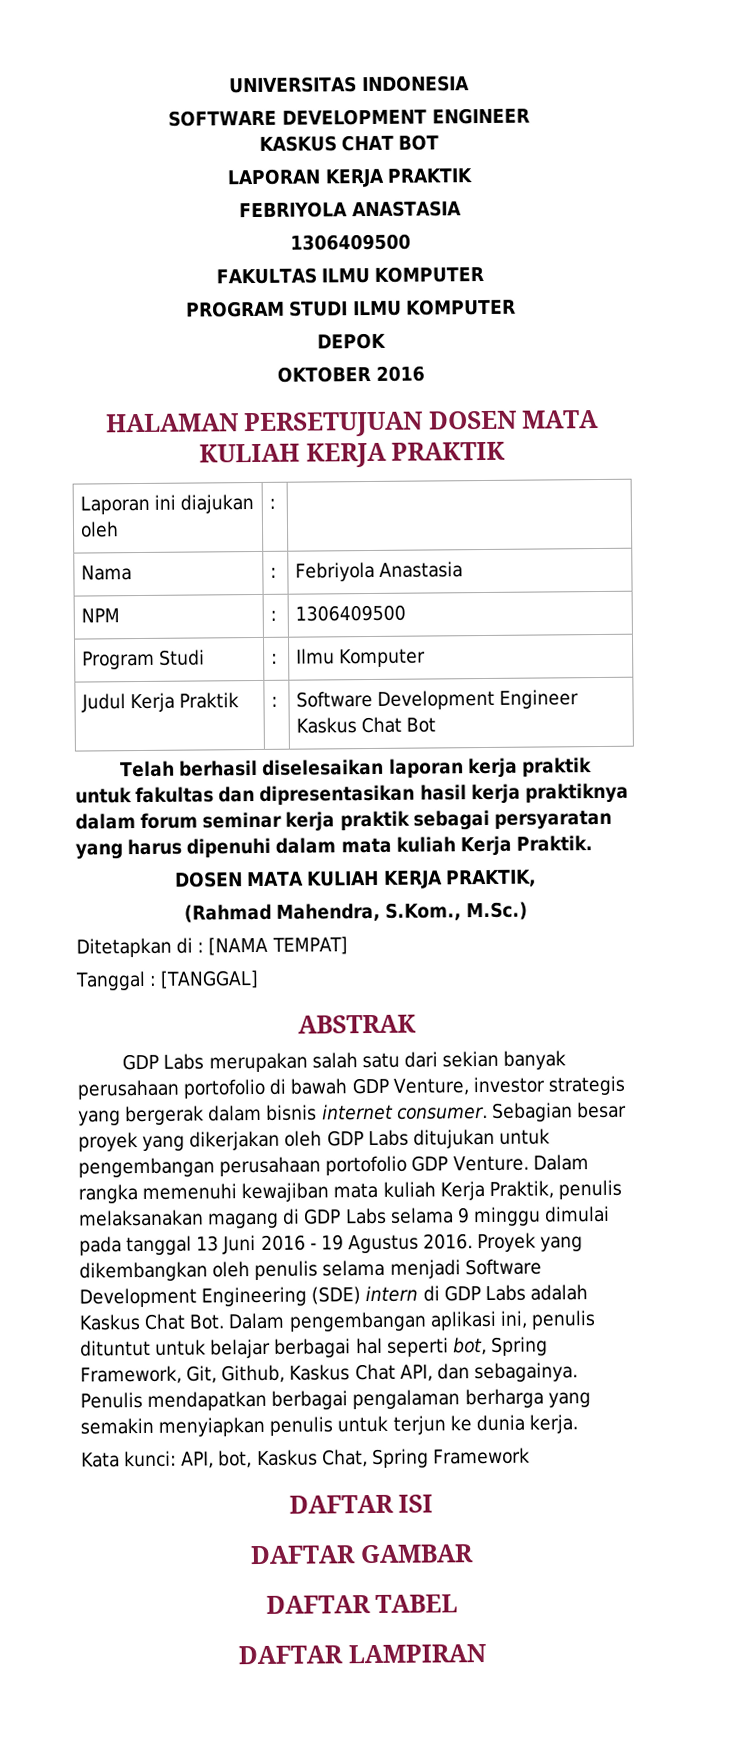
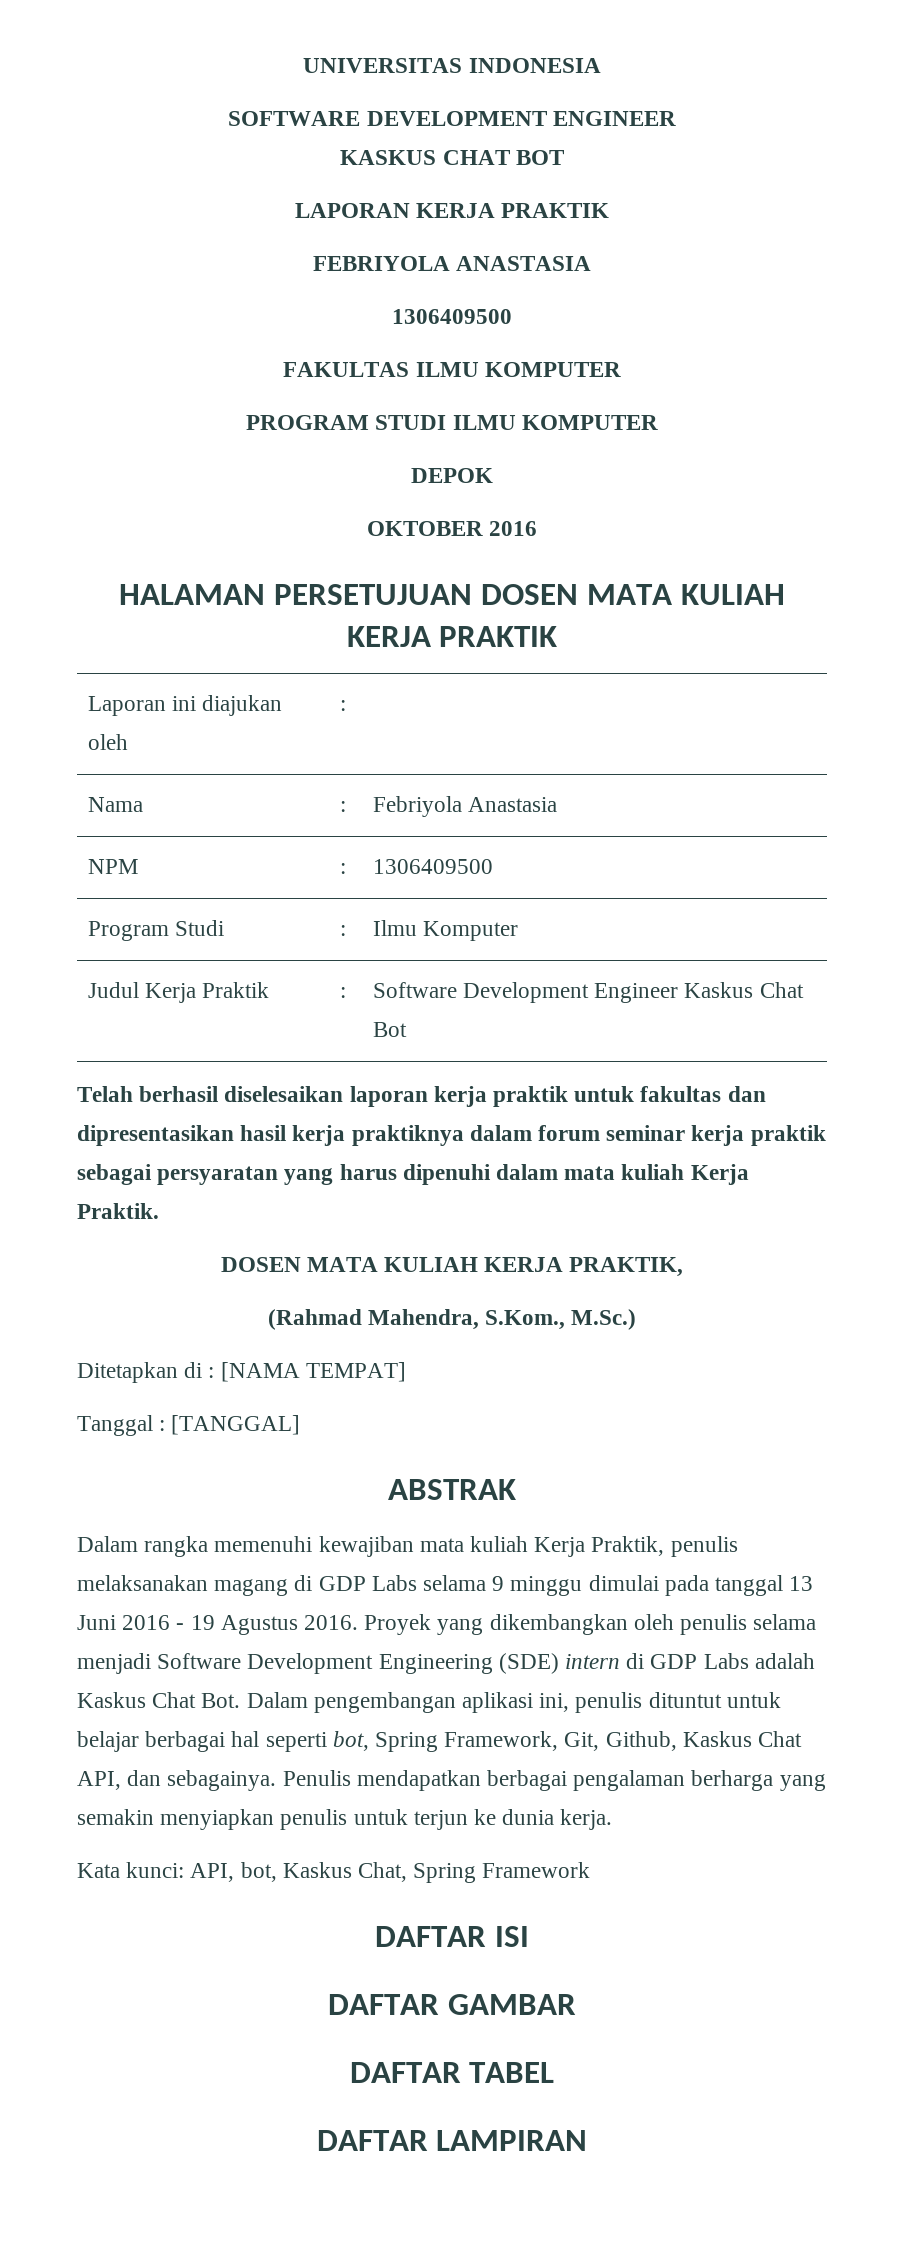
- GDP Labs merupakan salah satu dari sekian banyak perusahaan portofolio di bawah GDP Venture, investor strategis yang bergerak dalam bisnis internet consumer. Sebagian besar proyek yang dikerjakan oleh GDP Labs ditujukan untuk pengembangan perusahaan portofolio GDP Venture.

